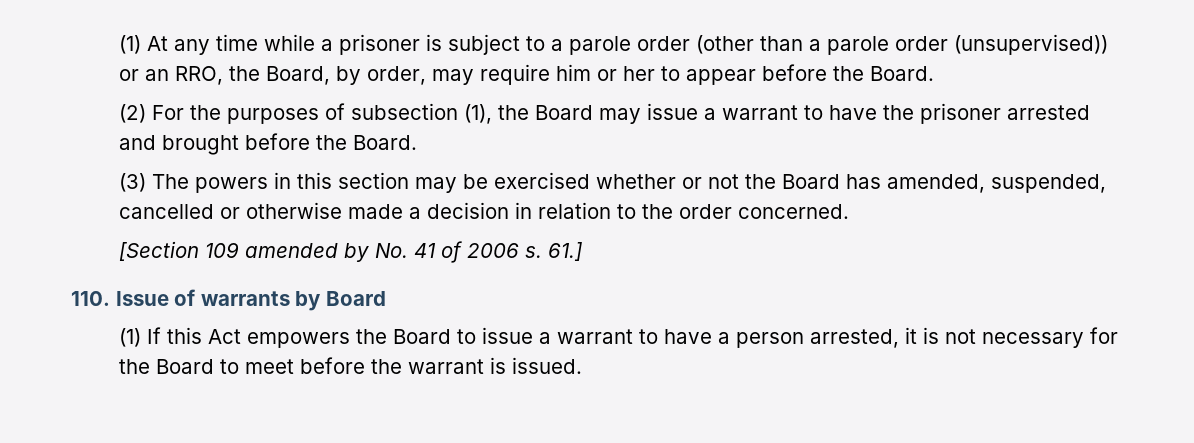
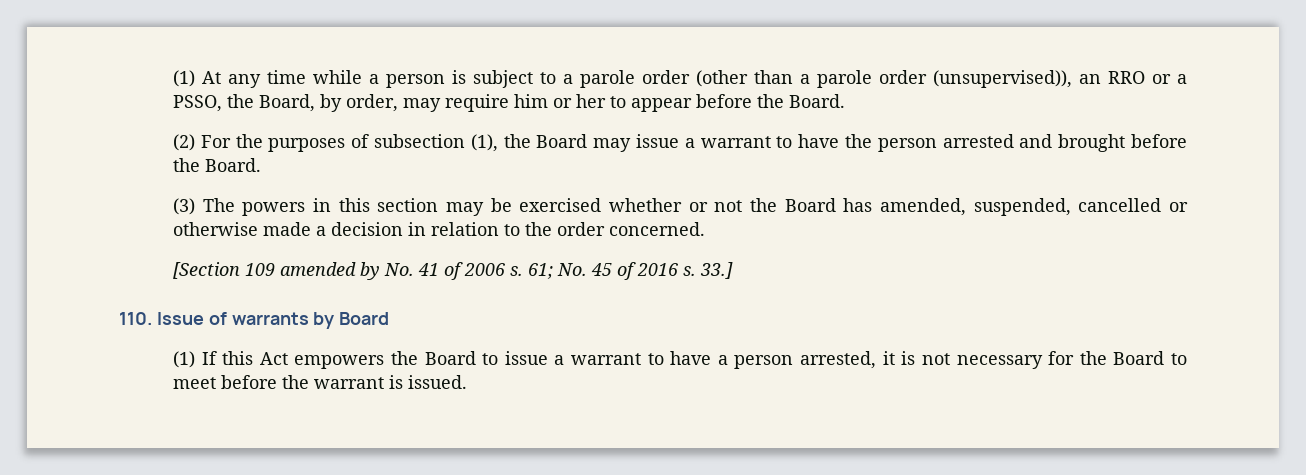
- (1) At any time while a prisoner is subject to a parole order (other than a parole order (unsupervised)) or an RRO, the Board, by order, may require him or her to appear before the Board.
+ (1) At any time while a person is subject to a parole order (other than a parole order (unsupervised)), an RRO or a PSSO, the Board, by order, may require him or her to appear before the Board.
- (2) For the purposes of subsection (1), the Board may issue a warrant to have the prisoner arrested and brought before the Board.
+ (2) For the purposes of subsection (1), the Board may issue a warrant to have the person arrested and brought before the Board.
- 61.]
+ 61; No. 45 of 2016 s. 33.]

